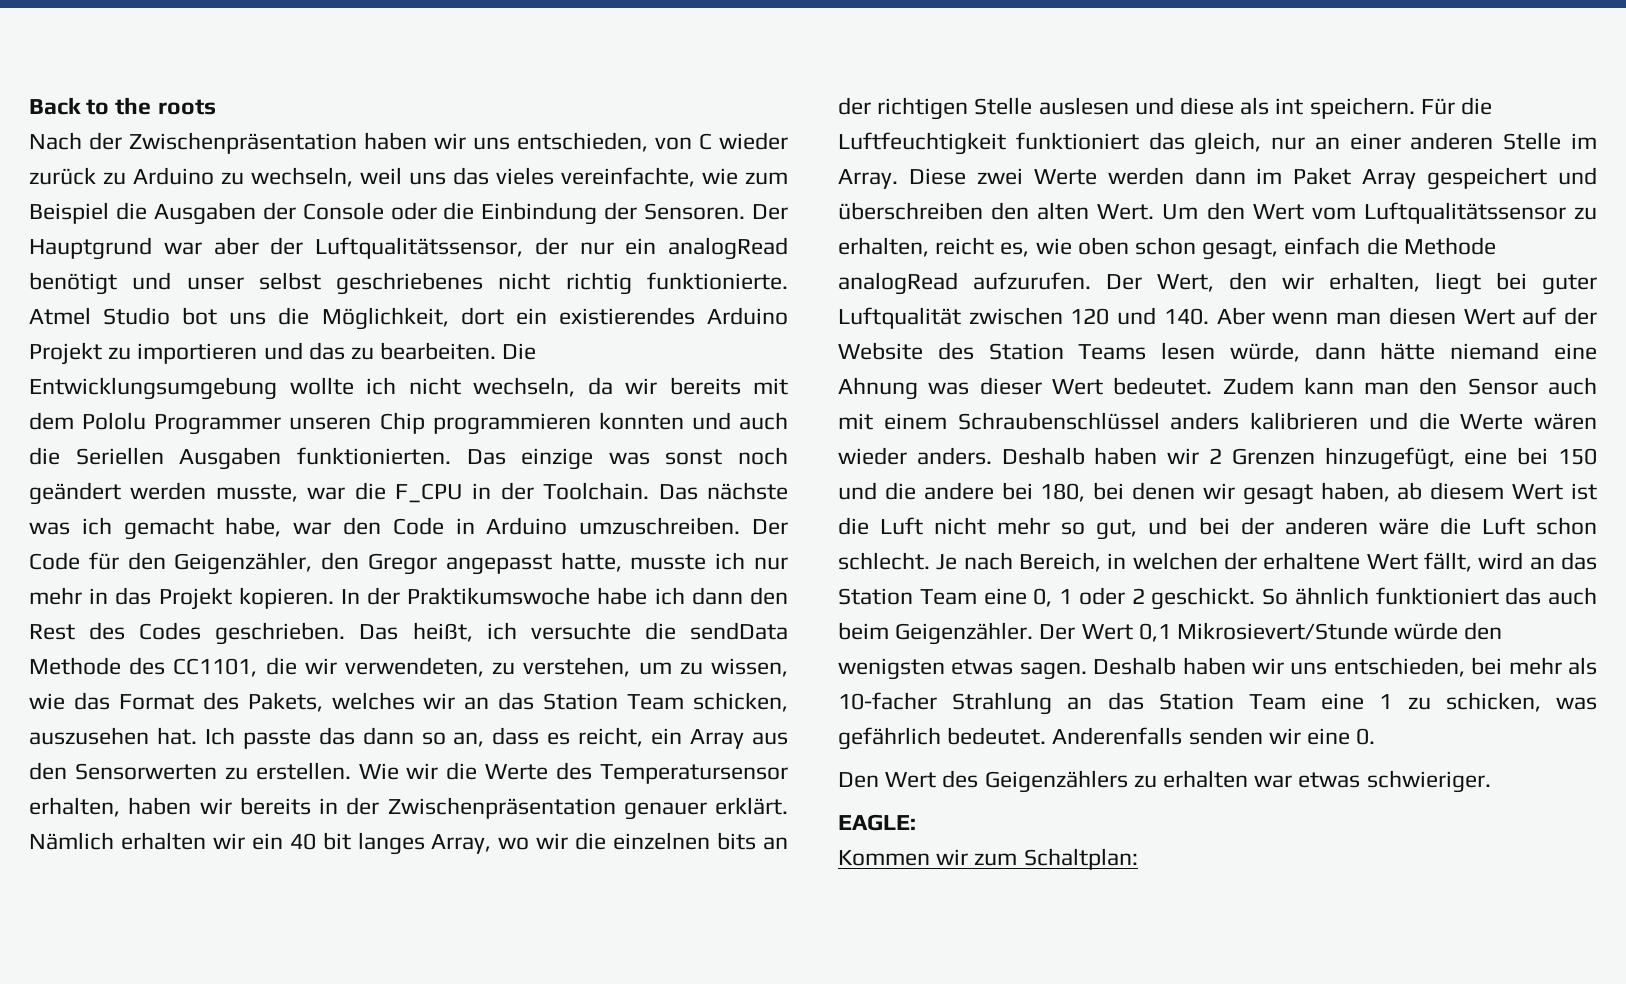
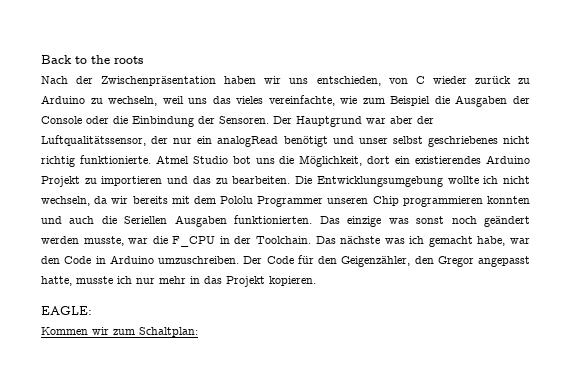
- In der Praktikumswoche habe ich dann den Rest des Codes geschrieben. Das heißt, ich versuchte die sendData Methode des CC1101, die wir verwendeten, zu verstehen, um zu wissen, wie das Format des Pakets, welches wir an das Station Team schicken, auszusehen hat. Ich passte das dann so an, dass es reicht, ein Array aus den Sensorwerten zu erstellen. Wie wir die Werte des Temperatursensor erhalten, haben wir bereits in der Zwischenpräsentation genauer erklärt. Nämlich erhalten wir ein 40 bit langes Array, wo wir die einzelnen bits an der richtigen Stelle auslesen und diese als int speichern. Für die Luftfeuchtigkeit funktioniert das gleich, nur an einer anderen Stelle im Array. Diese zwei Werte werden dann im Paket Array gespeichert und überschreiben den alten Wert. Um den Wert vom Luftqualitätssensor zu erhalten, reicht es, wie oben schon gesagt, einfach die Methode analogRead aufzurufen. Der Wert, den wir erhalten, liegt bei guter Luftqualität zwischen 120 und 140. Aber wenn man diesen Wert auf der Website des Station Teams lesen würde, dann hätte niemand eine Ahnung was dieser Wert bedeutet. Zudem kann man den Sensor auch mit einem Schraubenschlüssel anders kalibrieren und die Werte wären wieder anders. Deshalb haben wir 2 Grenzen hinzugefügt, eine bei 150 und die andere bei 180, bei denen wir gesagt haben, ab diesem Wert ist die Luft nicht mehr so gut, und bei der anderen wäre die Luft schon schlecht. Je nach Bereich, in welchen der erhaltene Wert fällt, wird an das Station Team eine 0, 1 oder 2 geschickt. So ähnlich funktioniert das auch beim Geigenzähler. Der Wert 0,1 Mikrosievert/Stunde würde den wenigsten etwas sagen. Deshalb haben wir uns entschieden, bei mehr als 10-facher Strahlung an das Station Team eine 1 zu schicken, was gefährlich bedeutet. Anderenfalls senden wir eine 0.
- Den Wert des Geigenzählers zu erhalten war etwas schwieriger.

